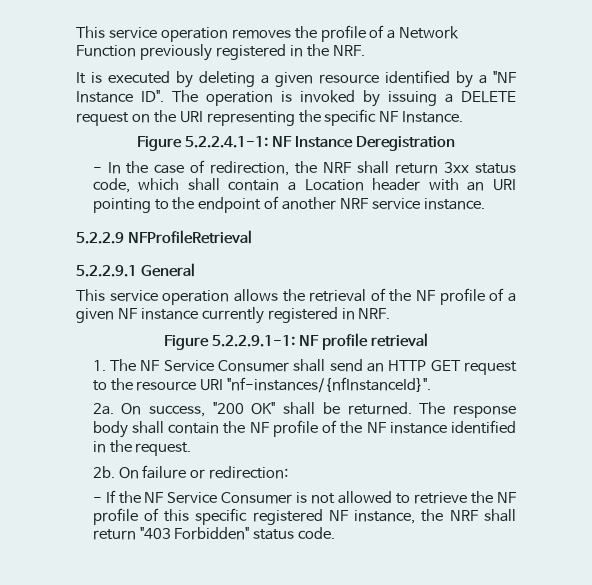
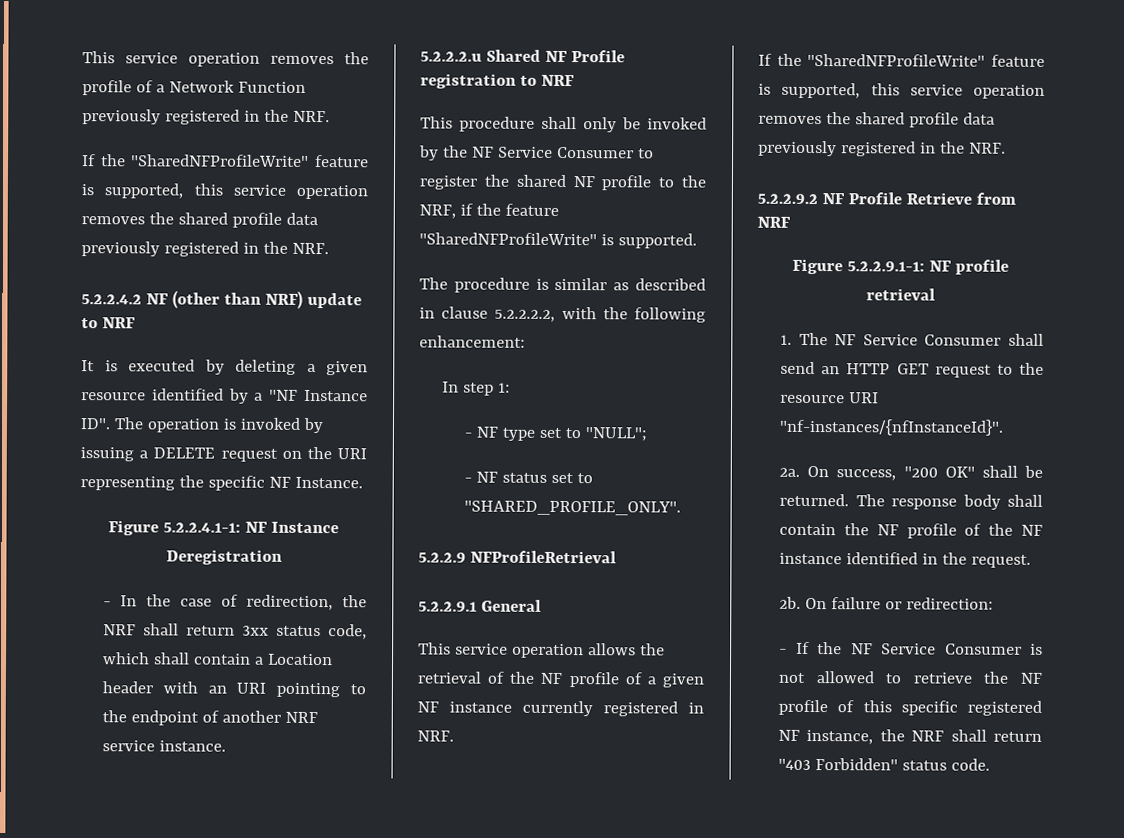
  This service operation removes the profile of a Network Function previously registered in the NRF.
+ If the "SharedNFProfileWrite" feature is supported, this service operation removes the shared profile data previously registered in the NRF.
+ 5.2.2.4.2 NF (other than NRF) update to NRF
+ 5.2.2.2.u Shared NF Profile registration to NRF
+ This procedure shall only be invoked by the NF Service Consumer to register the shared NF profile to the NRF, if the feature "SharedNFProfileWrite" is supported.
+ The procedure is similar as described in clause 5.2.2.2.2, with the following enhancement:
+ In step 1:
+ - NF type set to "NULL";
+ - NF status set to "SHARED_PROFILE_ONLY".
  This service operation allows the retrieval of the NF profile of a given NF instance currently registered in NRF.
+ If the "SharedNFProfileWrite" feature is supported, this service operation removes the shared profile data previously registered in the NRF.
+ 5.2.2.9.2 NF Profile Retrieve from NRF

